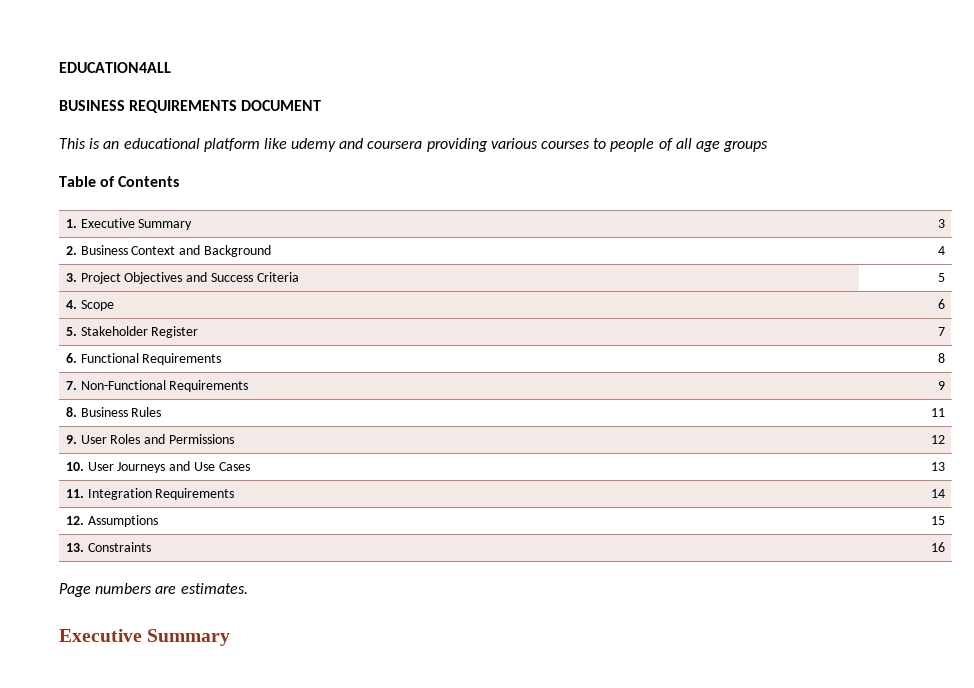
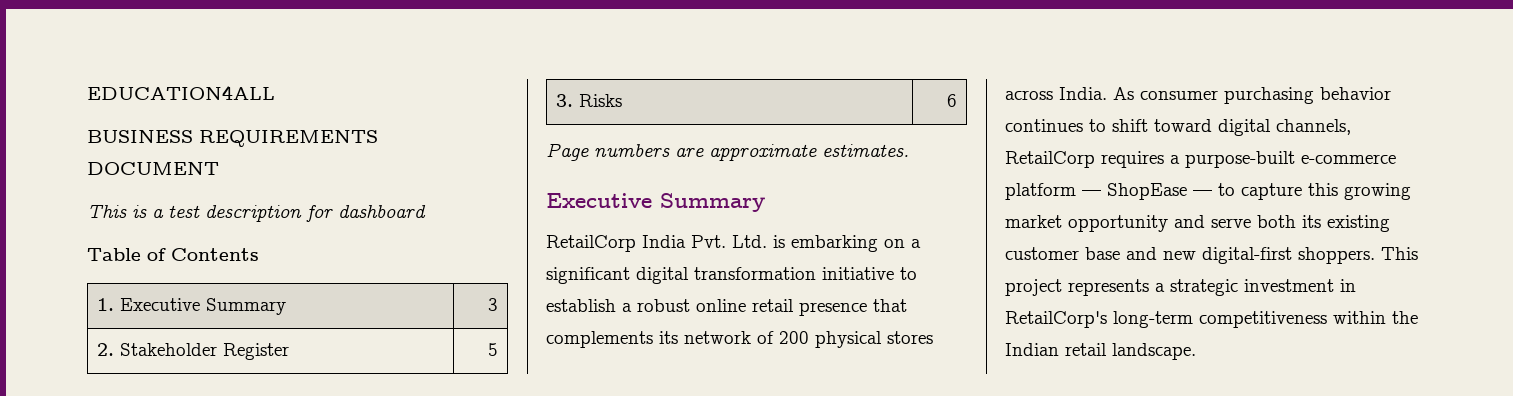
- This is an educational platform like udemy and coursera providing various courses to people of all age groups
+ This is a test description for dashboard
- 2. Business Context and Background | 4
- 3. Project Objectives and Success Criteria | 5
+ 2. Stakeholder Register | 5
- 4. Scope | 6
+ 3. Risks | 6
- 5. Stakeholder Register | 7
- 6. Functional Requirements | 8
- 7. Non-Functional Requirements | 9
- 8. Business Rules | 11
- 9. User Roles and Permissions | 12
- 10. User Journeys and Use Cases | 13
- 11. Integration Requirements | 14
- 12. Assumptions | 15
- 13. Constraints | 16
- Page numbers are estimates.
+ Page numbers are approximate estimates.
+ RetailCorp India Pvt. Ltd. is embarking on a significant digital transformation initiative to establish a robust online retail presence that complements its network of 200 physical stores across India. As consumer purchasing behavior continues to shift toward digital channels, RetailCorp requires a purpose-built e-commerce platform — ShopEase — to capture this growing market opportunity and serve both its existing customer base and new digital-first shoppers. This project represents a strategic investment in RetailCorp's long-term competitiveness within the Indian retail landscape.

